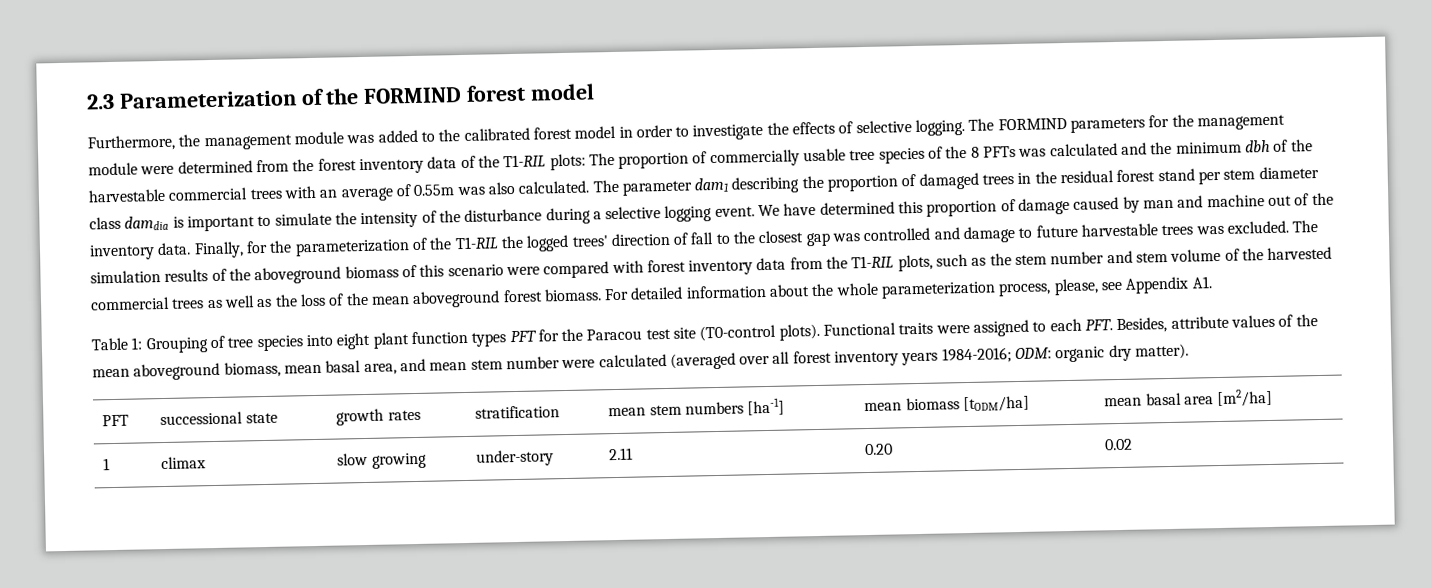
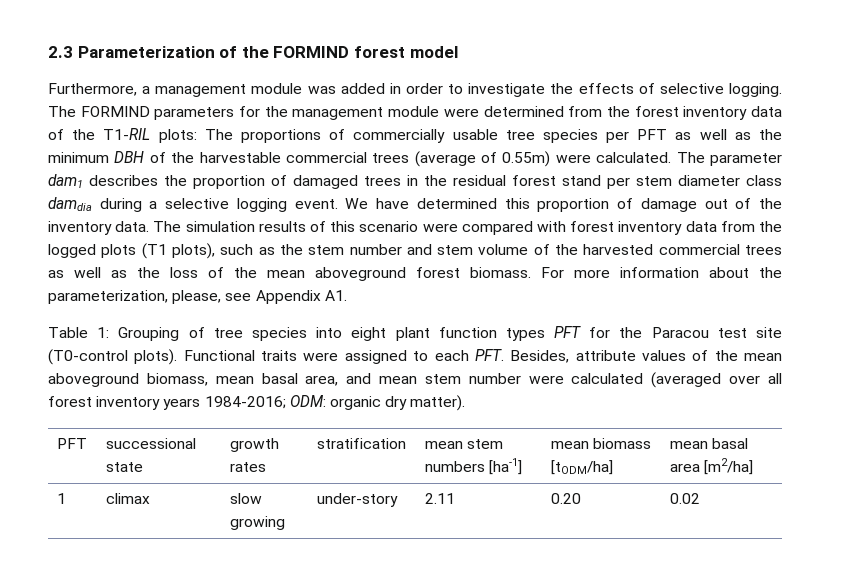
- Furthermore, the management module was added to the calibrated forest model in order to investigate the effects of selective logging.
+ Furthermore, a management module was added in order to investigate the effects of selective logging.
- The FORMIND parameters for the management module were determined from the forest inventory data of the T1-RIL plots: The proportion of commercially usable tree species of the 8 PFTs was calculated and the minimum dbh of the harvestable commercial trees with an average of 0.55m was also calculated.
+ The FORMIND parameters for the management module were determined from the forest inventory data of the T1-RIL plots: The proportions of commercially usable tree species per PFT as well as the minimum DBH of the harvestable commercial trees (average of 0.55m) were calculated.
- The parameter dam1 describing the proportion of damaged trees in the residual forest stand per stem diameter class damdia is important to simulate the intensity of the disturbance during a selective logging event.
+ The parameter dam1 describes the proportion of damaged trees in the residual forest stand per stem diameter class damdia during a selective logging event.
- We have determined this proportion of damage caused by man and machine out of the inventory data.
+ We have determined this proportion of damage out of the inventory data.
- Finally, for the parameterization of the T1-RIL the logged trees' direction of fall to the closest gap was controlled and damage to future harvestable trees was excluded. The simulation results of the aboveground biomass of this scenario were compared with forest inventory data from the T1-RIL plots, such as the stem number and stem volume of the harvested commercial trees as well as the loss of the mean aboveground forest biomass.
+ The simulation results of this scenario were compared with forest inventory data from the logged plots (T1 plots), such as the stem number and stem volume of the harvested commercial trees as well as the loss of the mean aboveground forest biomass.
- For detailed information about the whole parameterization process, please, see Appendix A1.
+ For more information about the parameterization, please, see Appendix A1.

